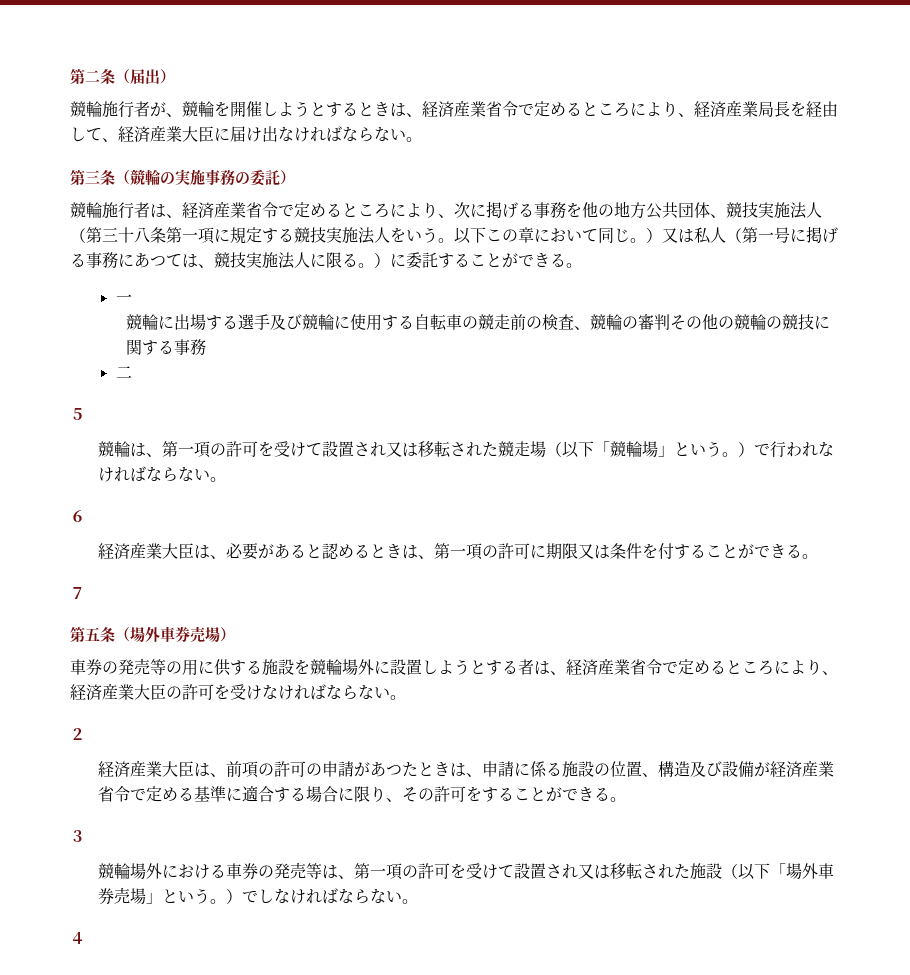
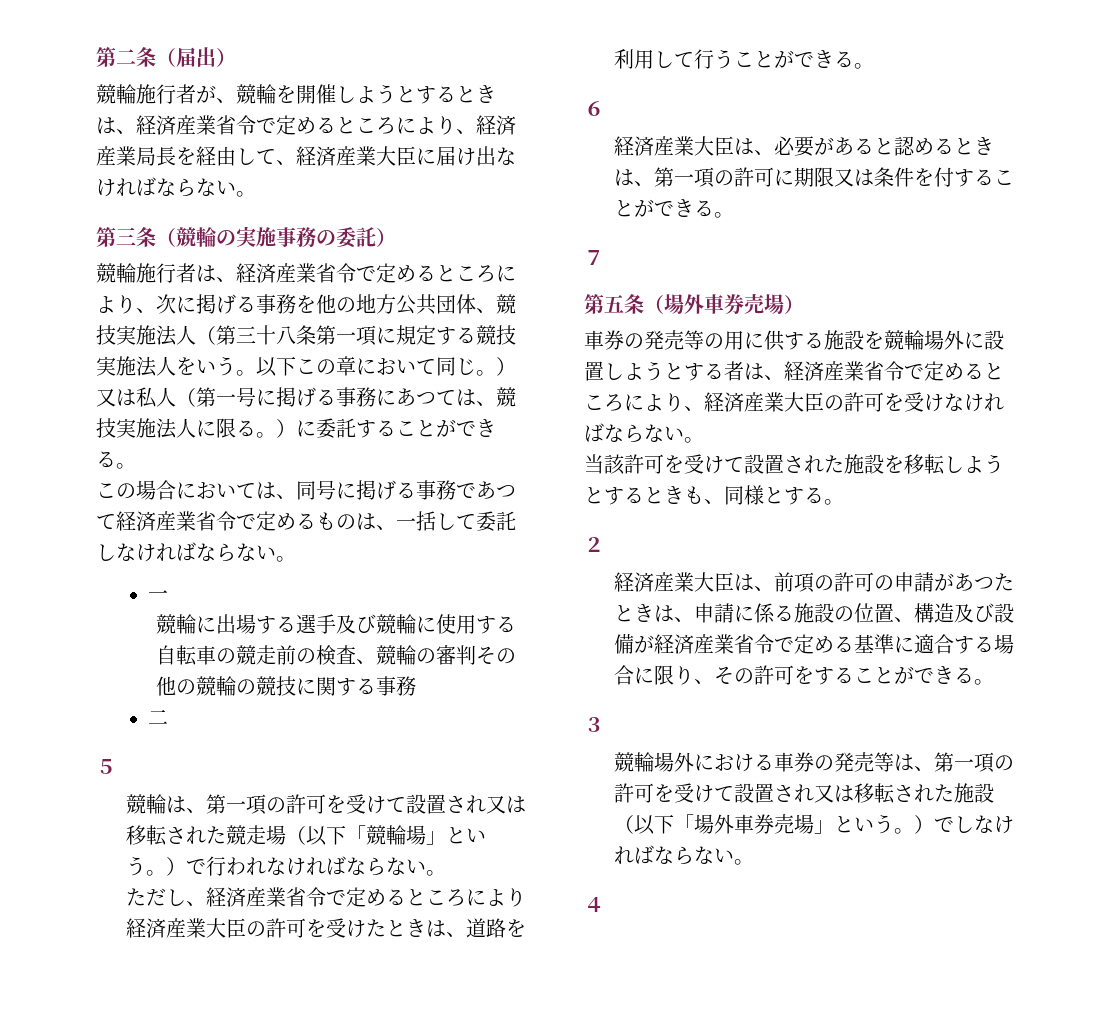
+ この場合においては、同号に掲げる事務であつて経済産業省令で定めるものは、一括して委託しなければならない。
+ ただし、経済産業省令で定めるところにより経済産業大臣の許可を受けたときは、道路を利用して行うことができる。
+ 当該許可を受けて設置された施設を移転しようとするときも、同様とする。

